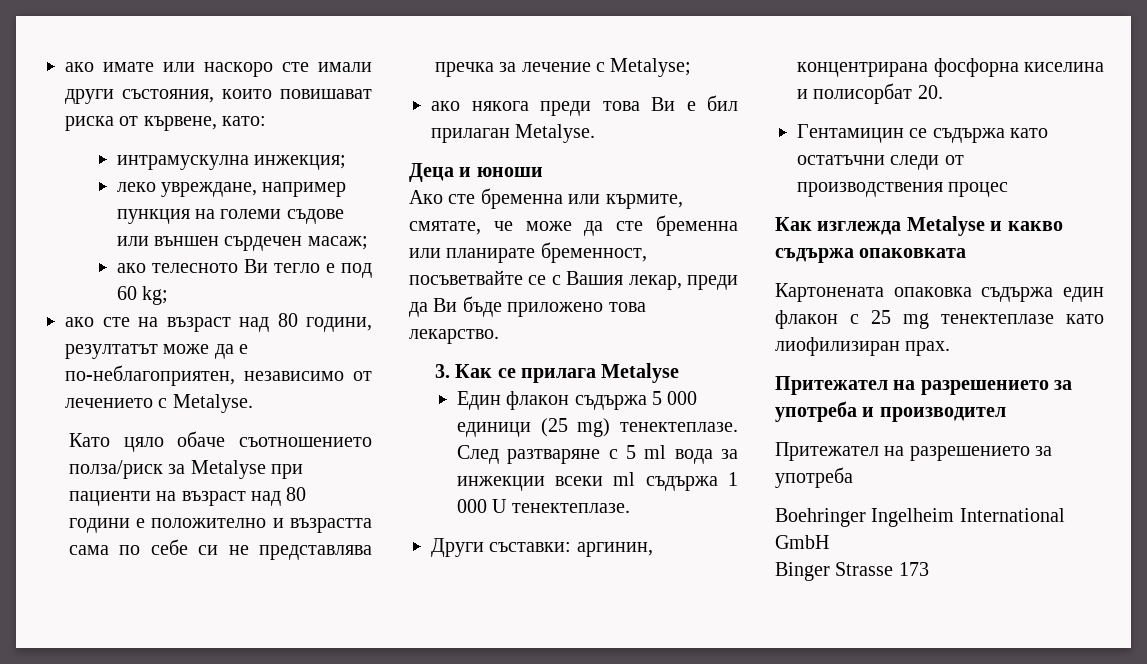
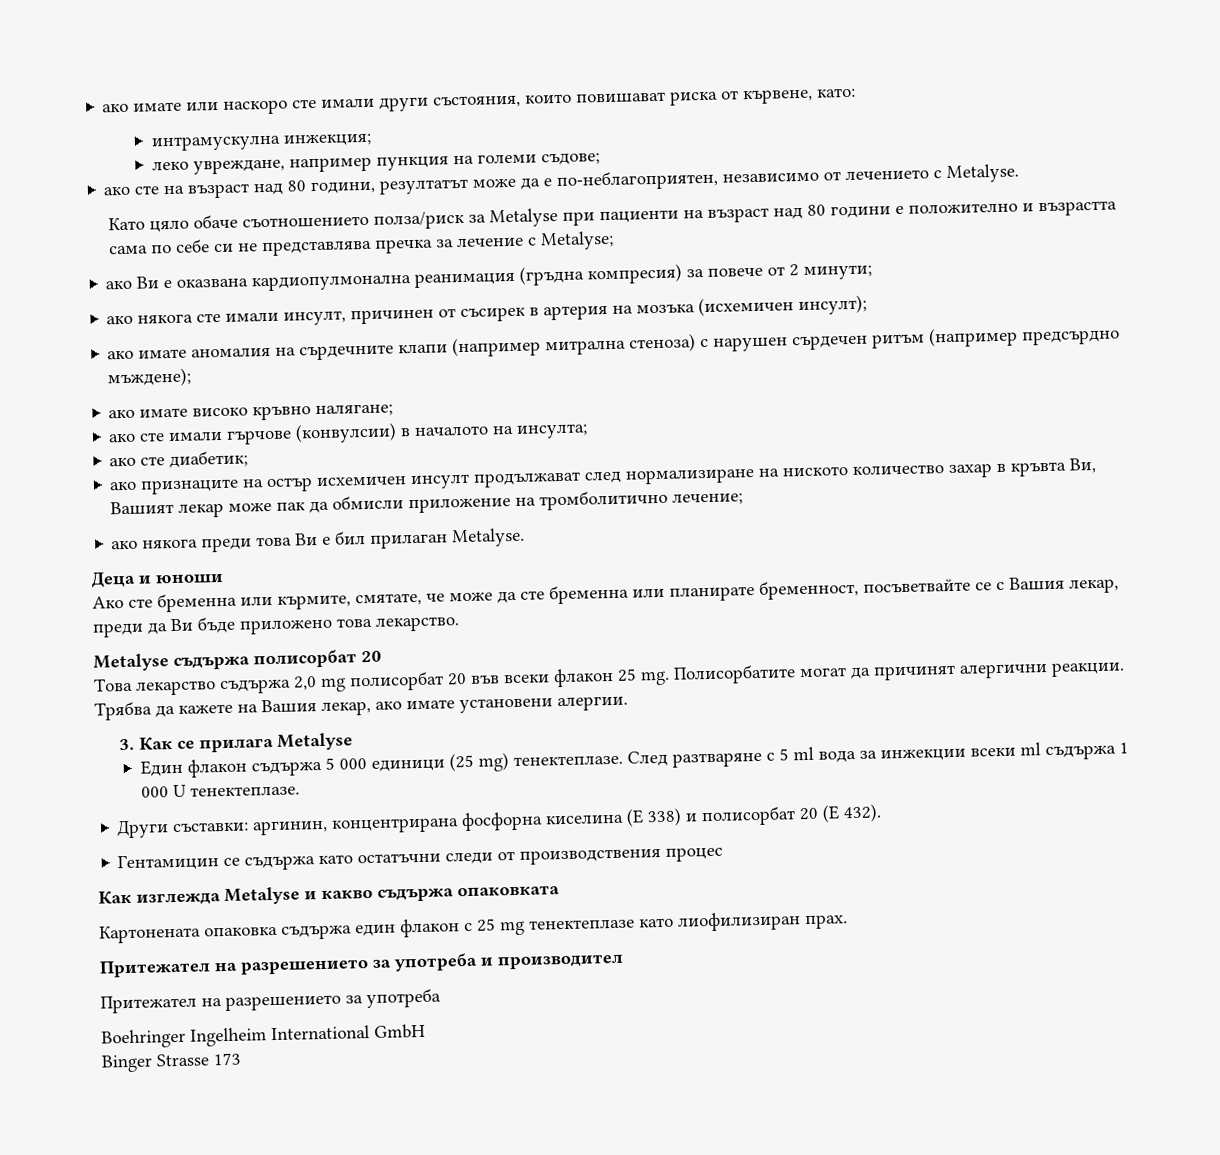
- леко увреждане, например пункция на големи съдове или външен сърдечен масаж;
- ако телесното Ви тегло е под 60 kg;
+ леко увреждане, например пункция на големи съдове;
+ ако Ви е оказвана кардиопулмонална реанимация (гръдна компресия) за повече от 2 минути;
+ ако някога сте имали инсулт, причинен от съсирек в артерия на мозъка (исхемичен инсулт);
+ ако имате аномалия на сърдечните клапи (например митрална стеноза) с нарушен сърдечен ритъм (например предсърдно мъждене);
+ ако имате високо кръвно налягане;
+ ако сте имали гърчове (конвулсии) в началото на инсулта;
+ ако сте диабетик;
+ ако признаците на остър исхемичен инсулт продължават след нормализиране на ниското количество захар в кръвта Ви, Вашият лекар може пак да обмисли приложение на тромболитично лечение;
+ Metalyse съдържа полисорбат 20
+ Това лекарство съдържа 2,0 mg полисорбат 20 във всеки флакон 25 mg. Полисорбатите могат да причинят алергични реакции. Трябва да кажете на Вашия лекар, ако имате установени алергии.
- Други съставки: аргинин, концентрирана фосфорна киселина и полисорбат 20.
+ Други съставки: аргинин, концентрирана фосфорна киселина (Е 338) и полисорбат 20 (Е 432).

